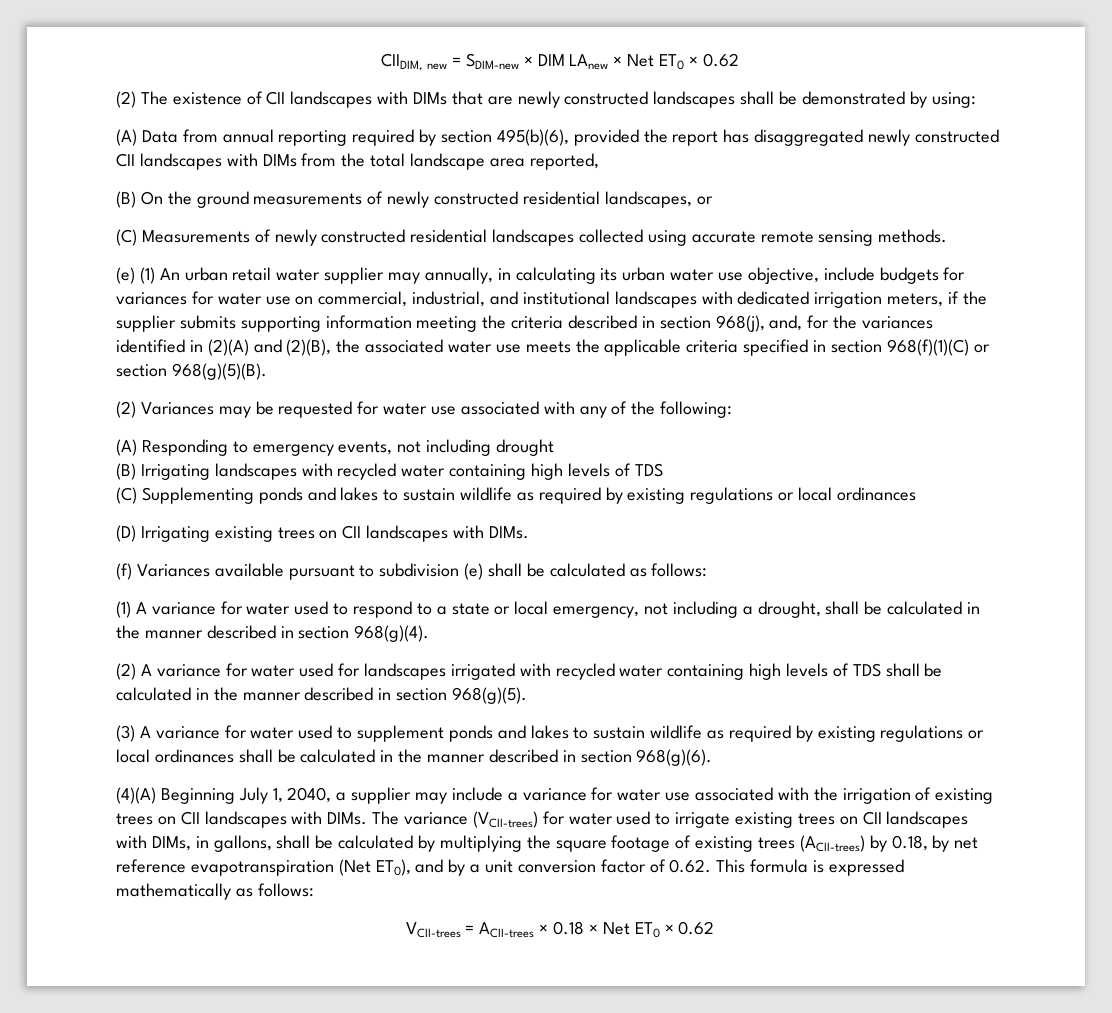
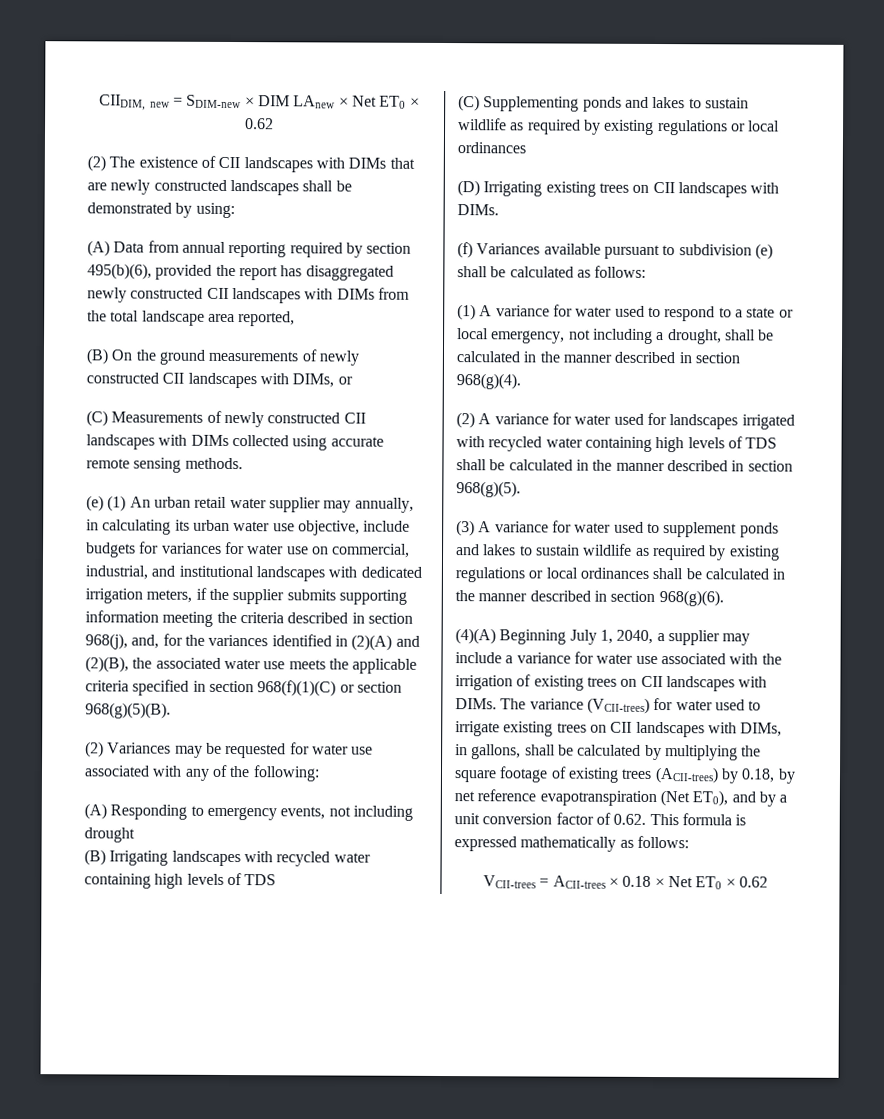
- (B) On the ground measurements of newly constructed residential landscapes, or
+ (B) On the ground measurements of newly constructed CII landscapes with DIMs, or
- (C) Measurements of newly constructed residential landscapes collected using accurate remote sensing methods.
+ (C) Measurements of newly constructed CII landscapes with DIMs collected using accurate remote sensing methods.

